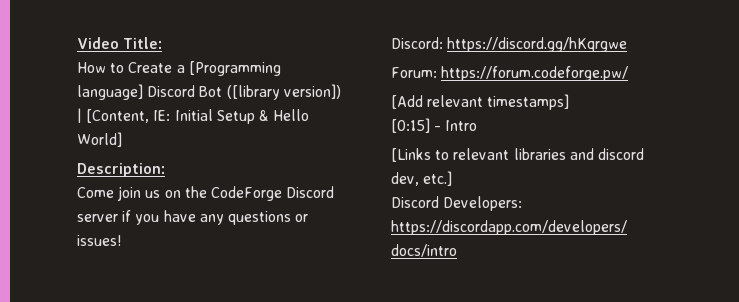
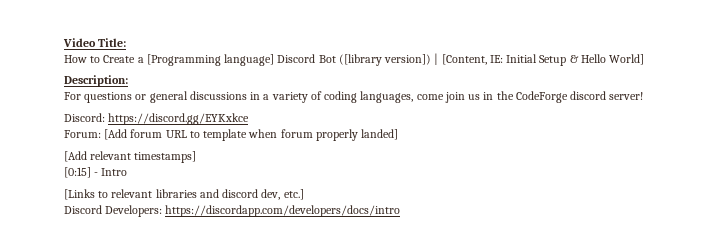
- Come join us on the CodeForge Discord server if you have any questions or issues!
+ For questions or general discussions in a variety of coding languages, come join us in the CodeForge discord server!
- Discord: https://discord.gg/hKqrgwe
+ Discord: https://discord.gg/EYKxkce
- Forum: https://forum.codeforge.pw/
+ Forum: [Add forum URL to template when forum properly landed]

